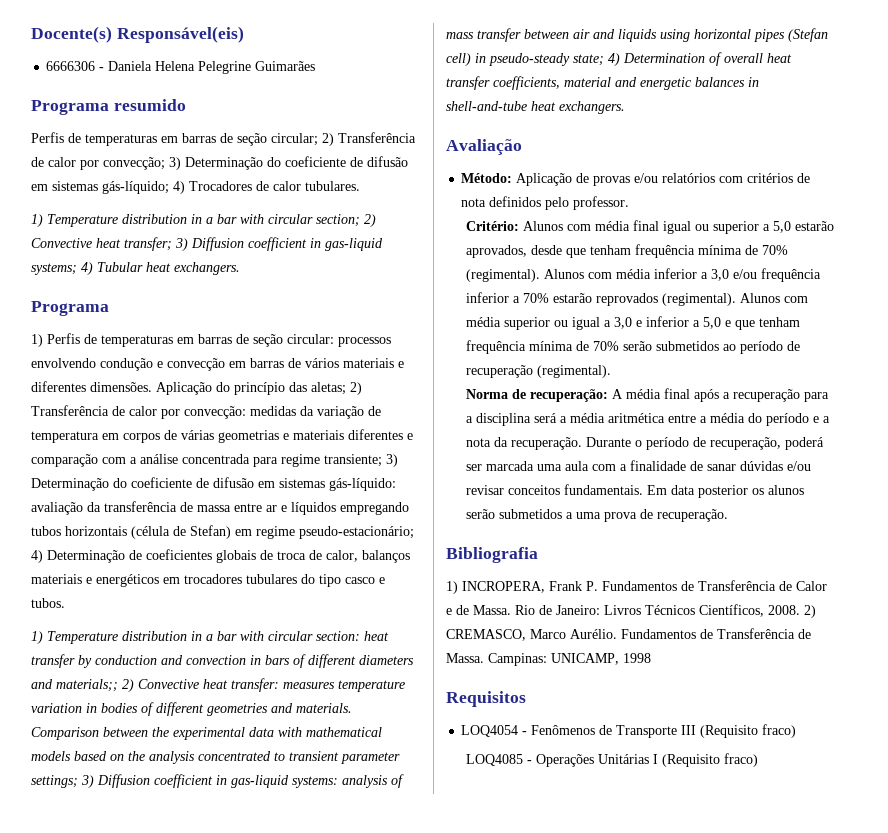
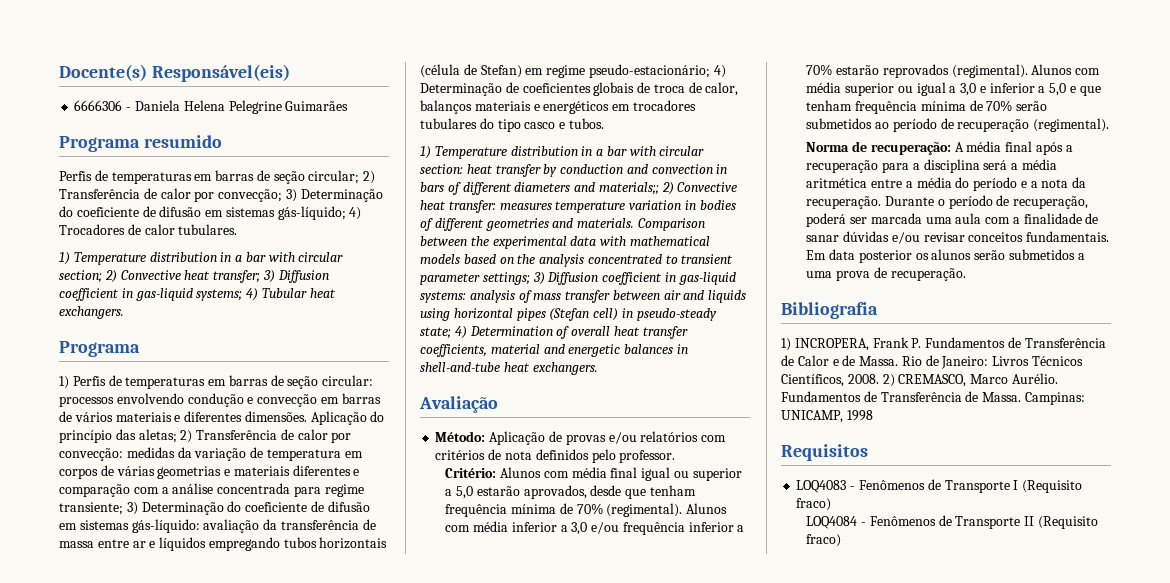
- LOQ4054 - Fenômenos de Transporte III (Requisito fraco)
+ LOQ4083 - Fenômenos de Transporte I (Requisito fraco)
- LOQ4085 - Operações Unitárias I (Requisito fraco)
+ LOQ4084 - Fenômenos de Transporte II (Requisito fraco)

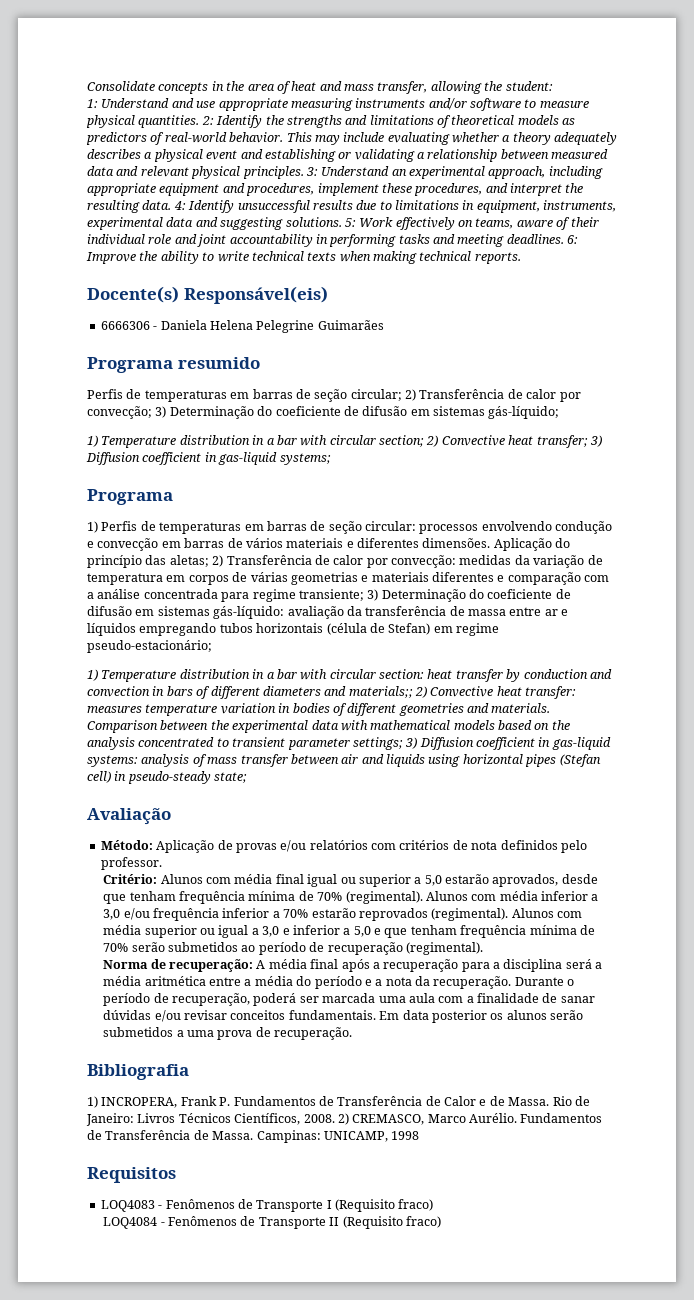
+ Consolidate concepts in the area of heat and mass transfer, allowing the student:
+ 1: Understand and use appropriate measuring instruments and/or software to measure physical quantities. 2: Identify the strengths and limitations of theoretical models as predictors of real-world behavior. This may include evaluating whether a theory adequately describes a physical event and establishing or validating a relationship between measured data and relevant physical principles. 3: Understand an experimental approach, including appropriate equipment and procedures, implement these procedures, and interpret the resulting data. 4: Identify unsuccessful results due to limitations in equipment, instruments, experimental data and suggesting solutions. 5: Work effectively on teams, aware of their individual role and joint accountability in performing tasks and meeting deadlines. 6: Improve the ability to write technical texts when making technical reports.
- Perfis de temperaturas em barras de seção circular; 2) Transferência de calor por convecção; 3) Determinação do coeficiente de difusão em sistemas gás-líquido; 4) Trocadores de calor tubulares.
+ Perfis de temperaturas em barras de seção circular; 2) Transferência de calor por convecção; 3) Determinação do coeficiente de difusão em sistemas gás-líquido;
- 1) Temperature distribution in a bar with circular section; 2) Convective heat transfer; 3) Diffusion coefficient in gas-liquid systems; 4) Tubular heat exchangers.
+ 1) Temperature distribution in a bar with circular section; 2) Convective heat transfer; 3) Diffusion coefficient in gas-liquid systems;
- Aplicação do princípio das aletas; 2) Transferência de calor por convecção: medidas da variação de temperatura em corpos de várias geometrias e materiais diferentes e comparação com a análise concentrada para regime transiente; 3) Determinação do coeficiente de difusão em sistemas gás-líquido: avaliação da transferência de massa entre ar e líquidos empregando tubos horizontais (célula de Stefan) em regime pseudo-estacionário; 4) Determinação de coeficientes globais de troca de calor, balanços materiais e energéticos em trocadores tubulares do tipo casco e tubos.
+ Aplicação do princípio das aletas; 2) Transferência de calor por convecção: medidas da variação de temperatura em corpos de várias geometrias e materiais diferentes e comparação com a análise concentrada para regime transiente; 3) Determinação do coeficiente de difusão em sistemas gás-líquido: avaliação da transferência de massa entre ar e líquidos empregando tubos horizontais (célula de Stefan) em regime pseudo-estacionário;
- Comparison between the experimental data with mathematical models based on the analysis concentrated to transient parameter settings; 3) Diffusion coefficient in gas-liquid systems: analysis of mass transfer between air and liquids using horizontal pipes (Stefan cell) in pseudo-steady state; 4) Determination of overall heat transfer coefficients, material and energetic balances in shell-and-tube heat exchangers.
+ Comparison between the experimental data with mathematical models based on the analysis concentrated to transient parameter settings; 3) Diffusion coefficient in gas-liquid systems: analysis of mass transfer between air and liquids using horizontal pipes (Stefan cell) in pseudo-steady state;

